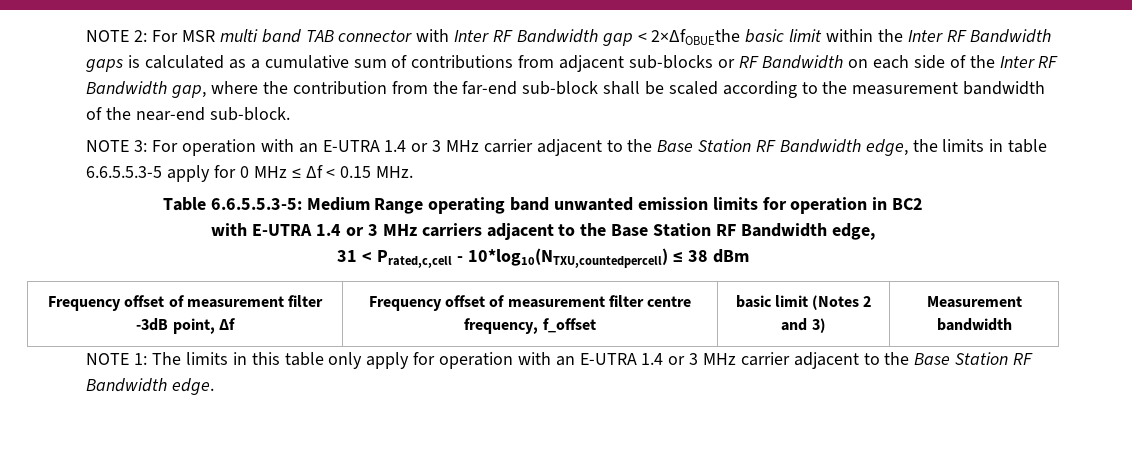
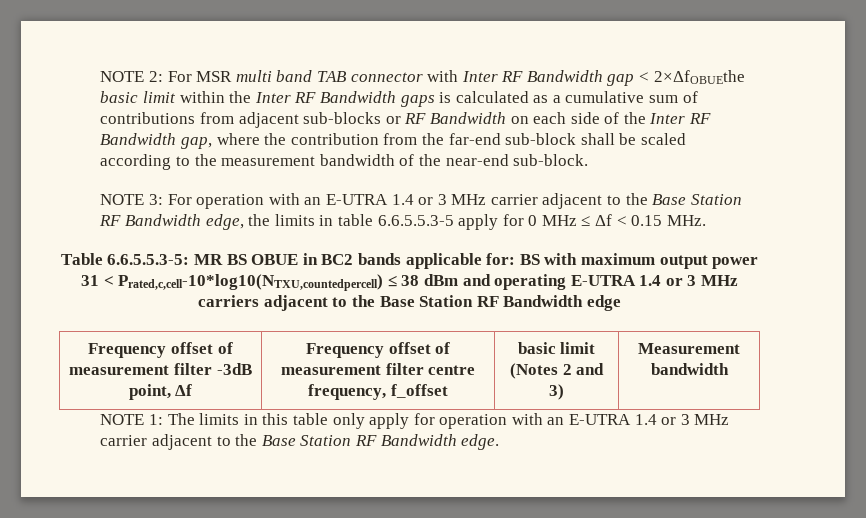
- Table 6.6.5.5.3-5: Medium Range operating band unwanted emission limits for operation in BC2
- with E-UTRA 1.4 or 3 MHz carriers adjacent to the Base Station RF Bandwidth edge,
- 31 < Prated,c,cell - 10*log10(NTXU,countedpercell) ≤ 38 dBm
+ Table 6.6.5.5.3-5: MR BS OBUE in BC2 bands applicable for: BS with maximum output power 31 < Prated,c,cell-10*log10(NTXU,countedpercell) ≤ 38 dBm and operating E-UTRA 1.4 or 3 MHz carriers adjacent to the Base Station RF Bandwidth edge

